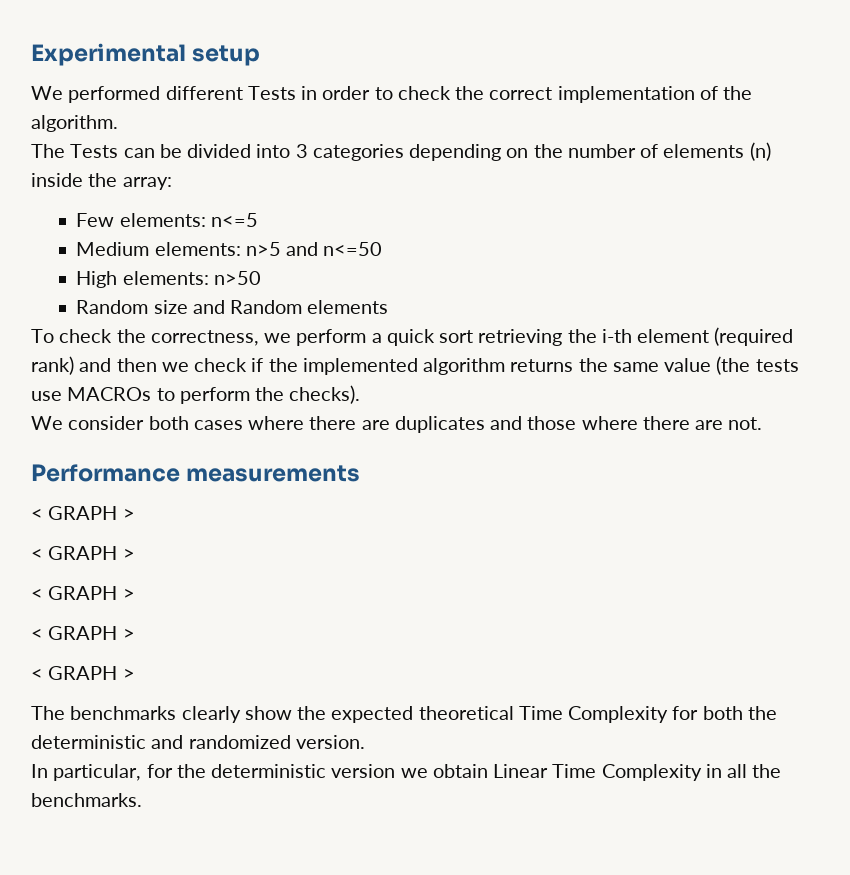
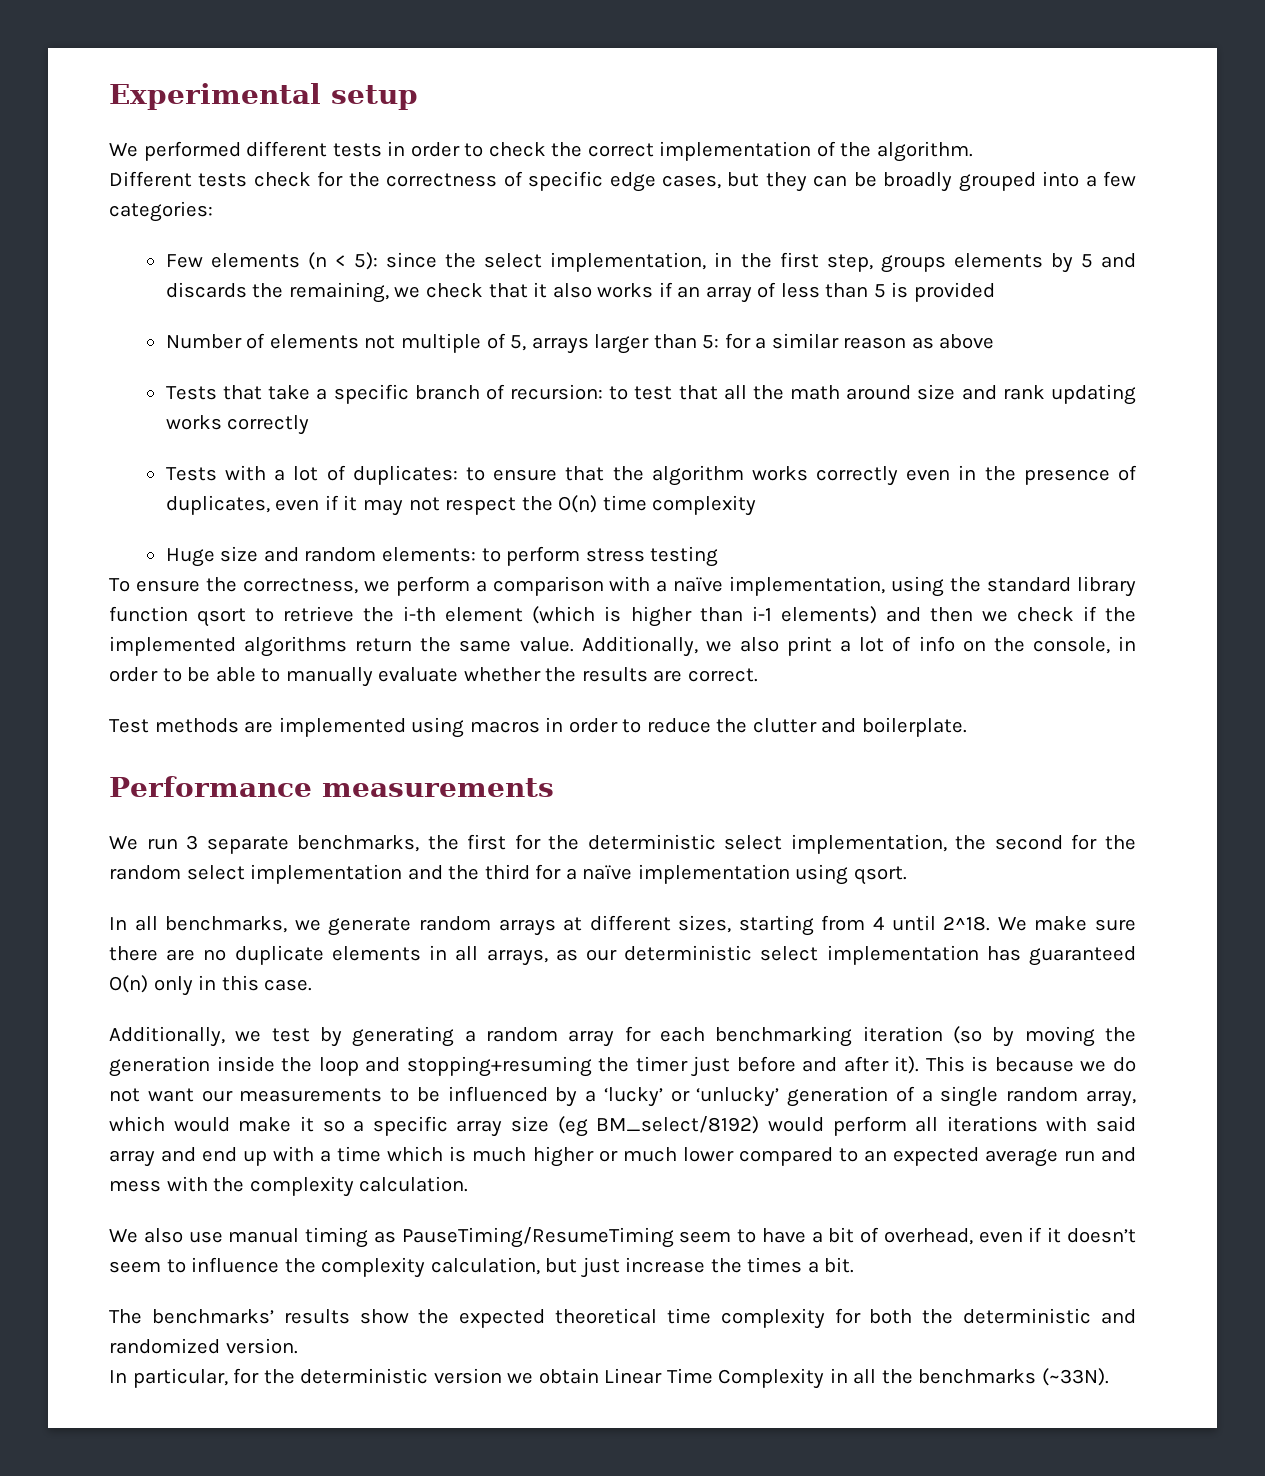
- We performed different Tests in order to check the correct implementation of the algorithm.
+ We performed different tests in order to check the correct implementation of the algorithm.
- The Tests can be divided into 3 categories depending on the number of elements (n) inside the array:
- Few elements: n<=5
- Medium elements: n>5 and n<=50
- High elements: n>50
- Random size and Random elements
+ Different tests check for the correctness of specific edge cases, but they can be broadly grouped into a few categories:
+ Few elements (n < 5): since the select implementation, in the first step, groups elements by 5 and discards the remaining, we check that it also works if an array of less than 5 is provided
+ Number of elements not multiple of 5, arrays larger than 5: for a similar reason as above
+ Tests that take a specific branch of recursion: to test that all the math around size and rank updating works correctly
+ Tests with a lot of duplicates: to ensure that the algorithm works correctly even in the presence of duplicates, even if it may not respect the O(n) time complexity
+ Huge size and random elements: to perform stress testing
- To check the correctness, we perform a quick sort retrieving the i-th element (required rank) and then we check if the implemented algorithm returns the same value (the tests use MACROs to perform the checks).
- We consider both cases where there are duplicates and those where there are not.
+ To ensure the correctness, we perform a comparison with a naïve implementation, using the standard library function qsort to retrieve the i-th element (which is higher than i-1 elements) and then we check if the implemented algorithms return the same value. Additionally, we also print a lot of info on the console, in order to be able to manually evaluate whether the results are correct.
+ Test methods are implemented using macros in order to reduce the clutter and boilerplate.
  Performance measurements
- < GRAPH >
- < GRAPH >
- < GRAPH >
- < GRAPH >
- < GRAPH >
- The benchmarks clearly show the expected theoretical Time Complexity for both the deterministic and randomized version.
+ We run 3 separate benchmarks, the first for the deterministic select implementation, the second for the random select implementation and the third for a naïve implementation using qsort.
+ In all benchmarks, we generate random arrays at different sizes, starting from 4 until 2^18. We make sure there are no duplicate elements in all arrays, as our deterministic select implementation has guaranteed O(n) only in this case.
+ Additionally, we test by generating a random array for each benchmarking iteration (so by moving the generation inside the loop and stopping+resuming the timer just before and after it). This is because we do not want our measurements to be influenced by a ‘lucky’ or ‘unlucky’ generation of a single random array, which would make it so a specific array size (eg BM_select/8192) would perform all iterations with said array and end up with a time which is much higher or much lower compared to an expected average run and mess with the complexity calculation.
+ We also use manual timing as PauseTiming/ResumeTiming seem to have a bit of overhead, even if it doesn’t seem to influence the complexity calculation, but just increase the times a bit.
+ The benchmarks’ results show the expected theoretical time complexity for both the deterministic and randomized version.
- In particular, for the deterministic version we obtain Linear Time Complexity in all the benchmarks.
+ In particular, for the deterministic version we obtain Linear Time Complexity in all the benchmarks (~33N).

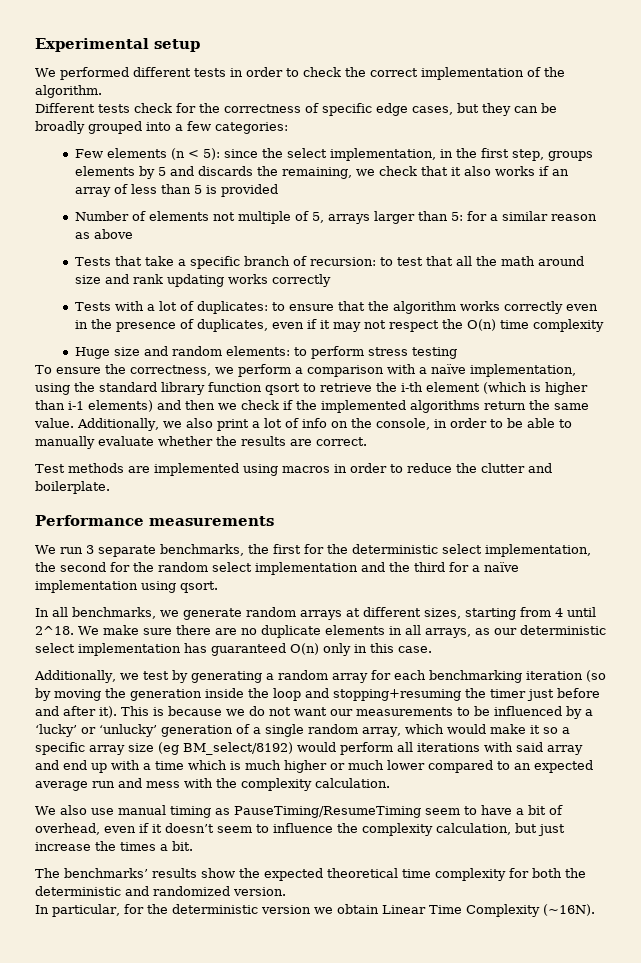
- In particular, for the deterministic version we obtain Linear Time Complexity in all the benchmarks (~33N).
+ In particular, for the deterministic version we obtain Linear Time Complexity (~16N).

